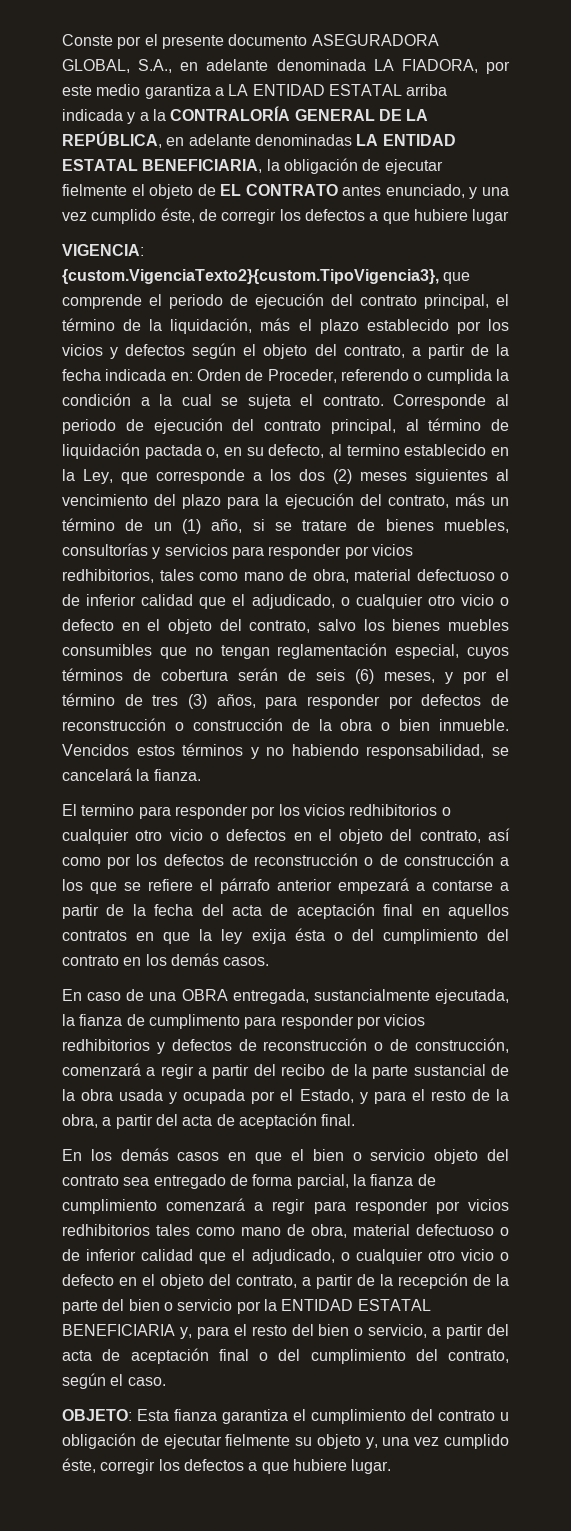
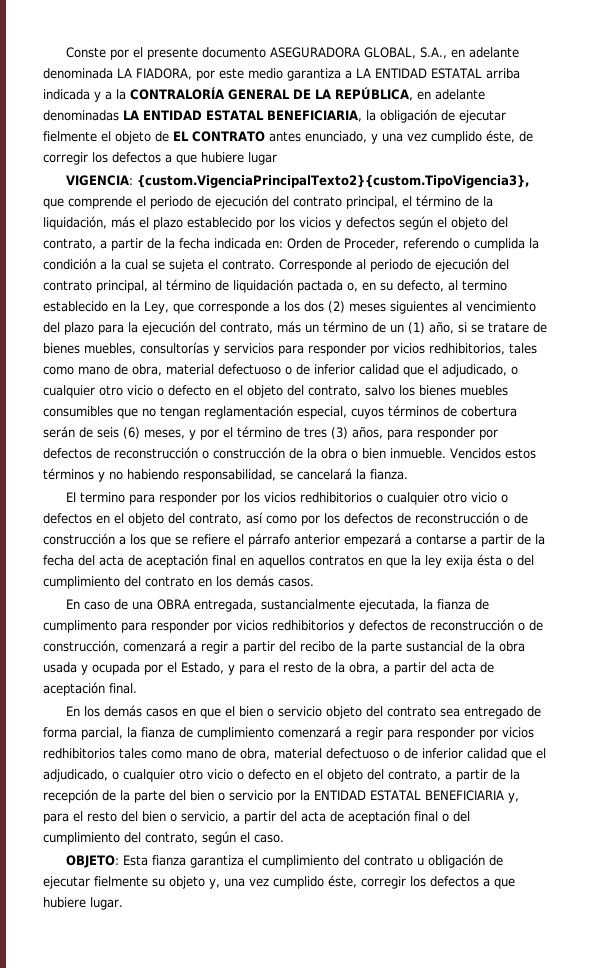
- VIGENCIA: {custom.VigenciaTexto2}{custom.TipoVigencia3}, que comprende el periodo de ejecución del contrato principal, el término de la liquidación, más el plazo establecido por los vicios y defectos según el objeto del contrato, a partir de la fecha indicada en: Orden de Proceder, referendo o cumplida la condición a la cual se sujeta el contrato.
+ VIGENCIA: {custom.VigenciaPrincipalTexto2}{custom.TipoVigencia3}, que comprende el periodo de ejecución del contrato principal, el término de la liquidación, más el plazo establecido por los vicios y defectos según el objeto del contrato, a partir de la fecha indicada en: Orden de Proceder, referendo o cumplida la condición a la cual se sujeta el contrato.

